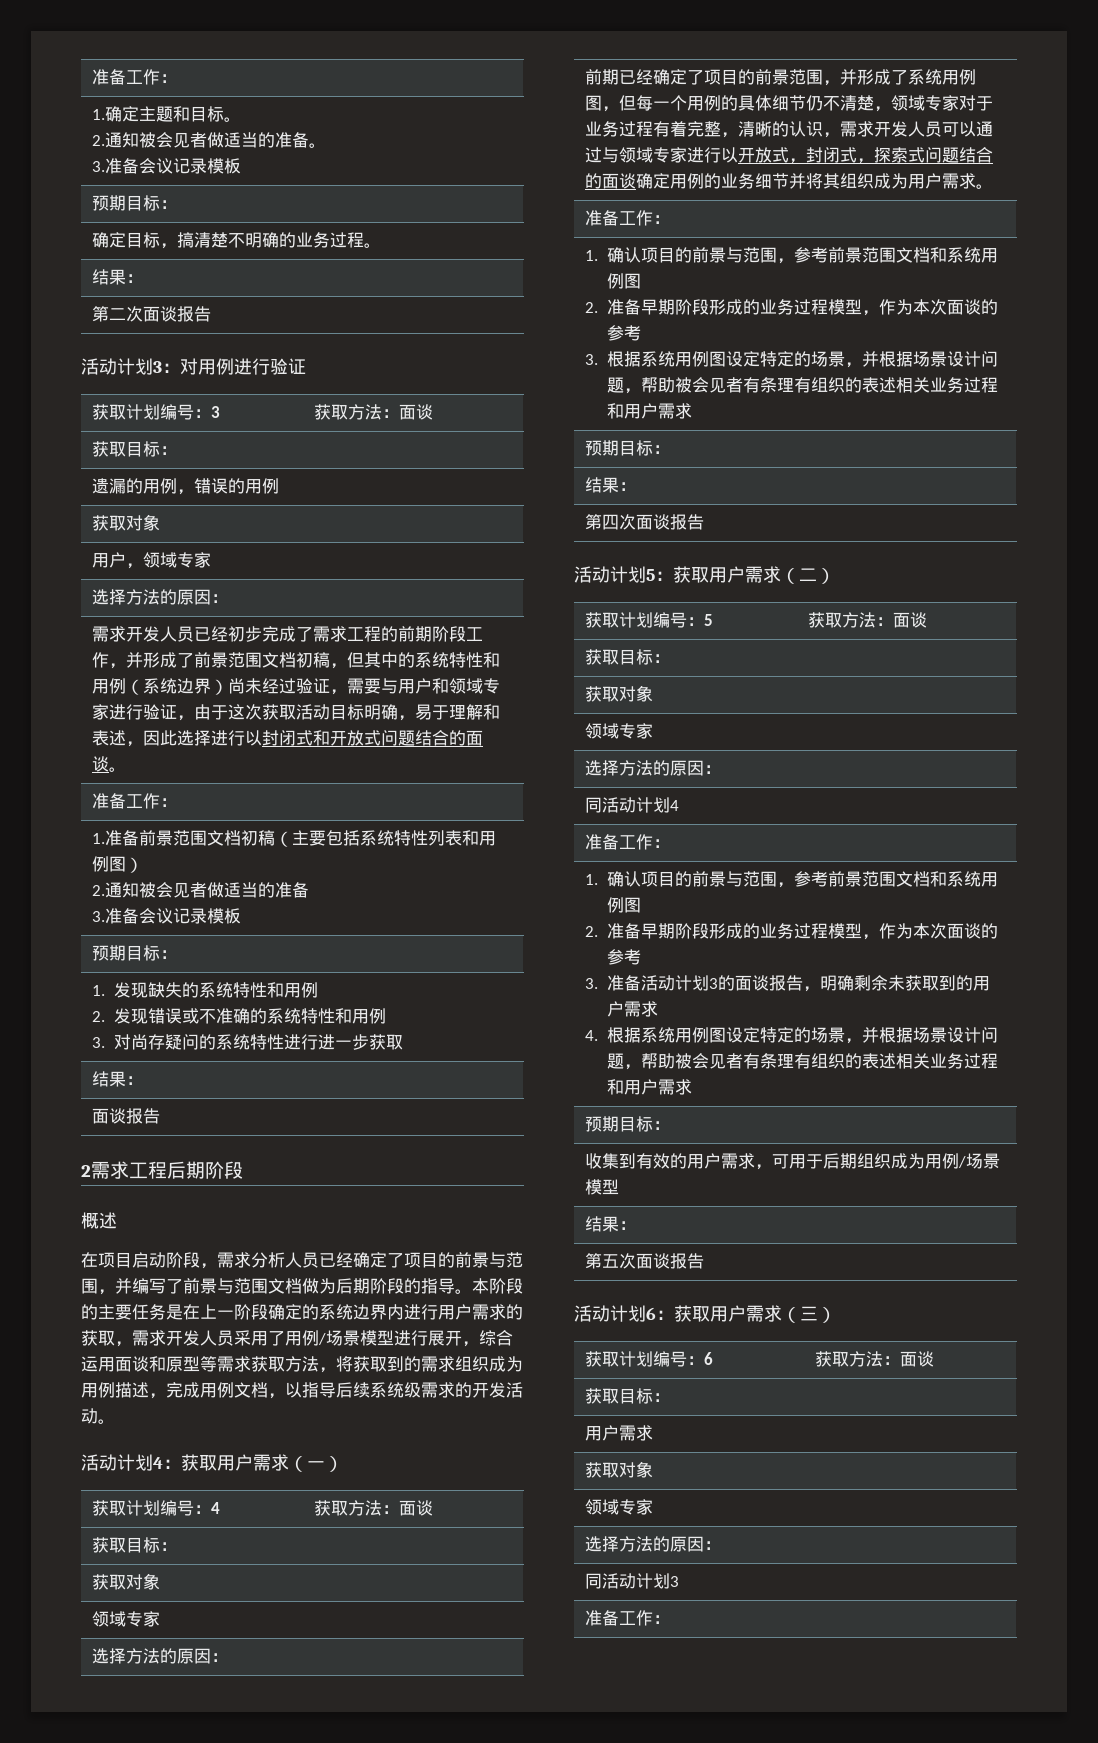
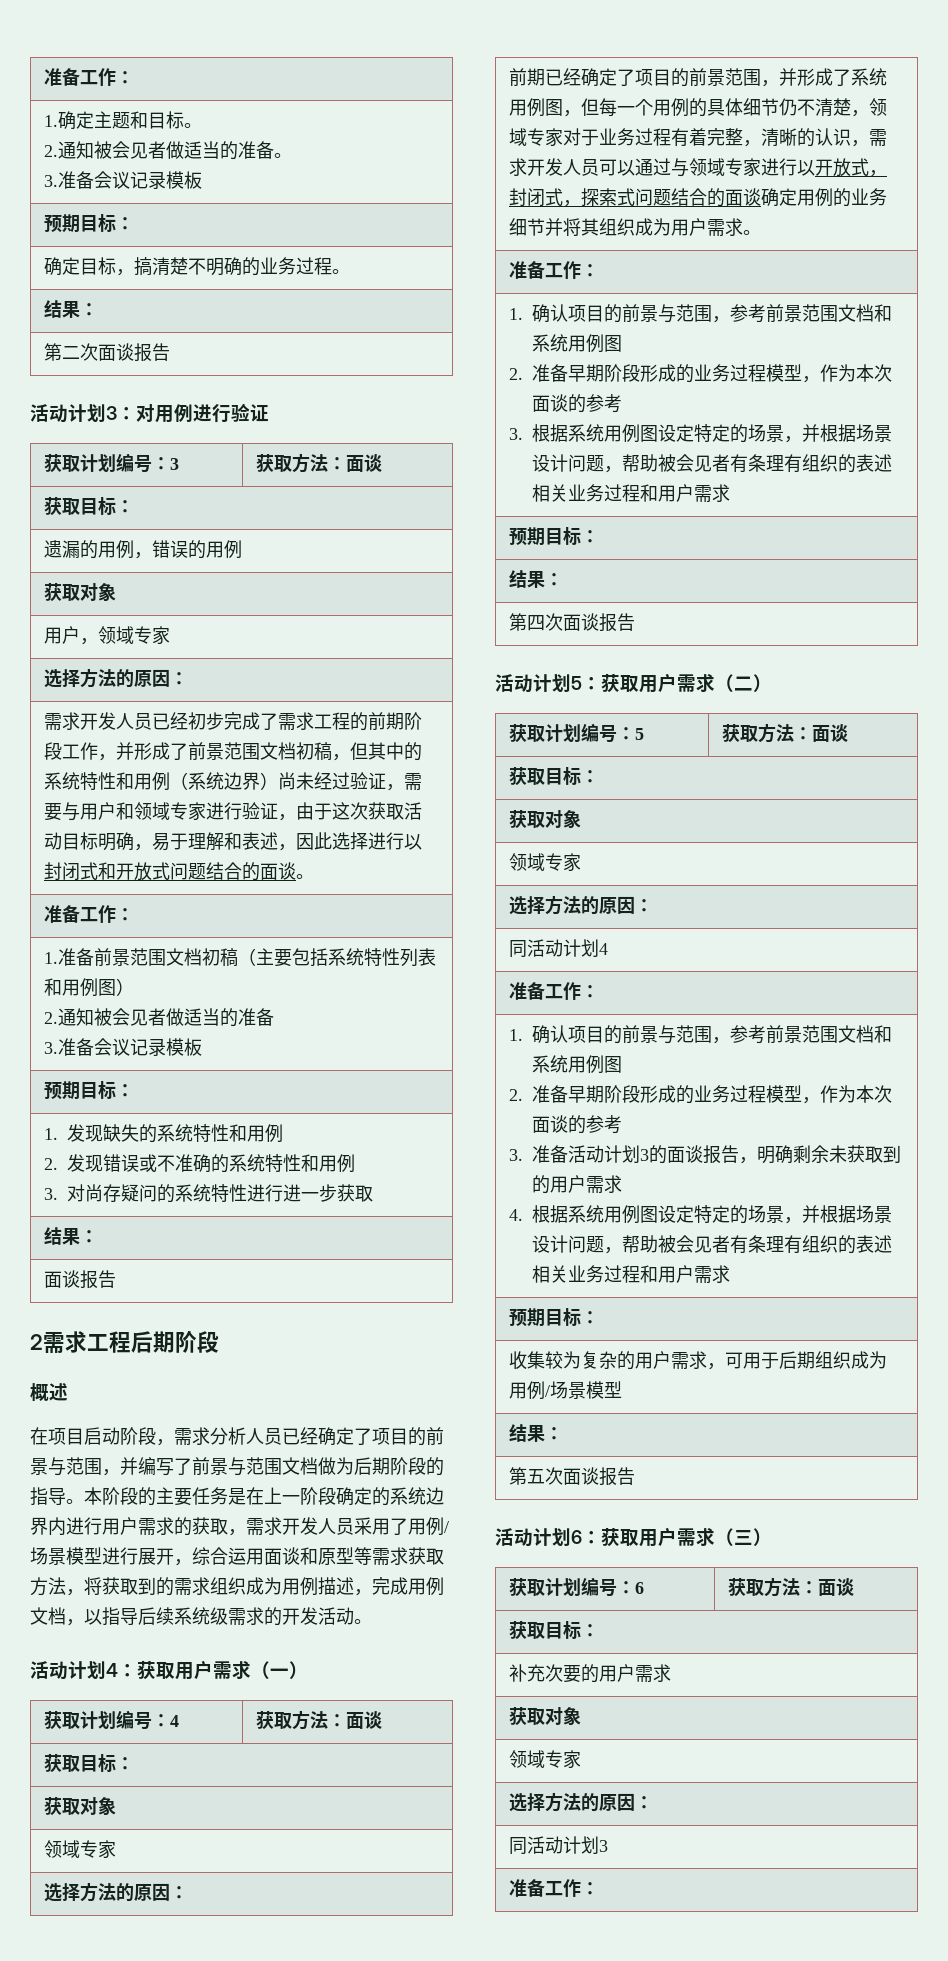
- 收集到有效的用户需求，可用于后期组织成为用例/场景模型
+ 收集较为复杂的用户需求，可用于后期组织成为用例/场景模型
  获取计划编号：6 | 获取方法：面谈
  获取目标：
- 用户需求
+ 补充次要的用户需求

